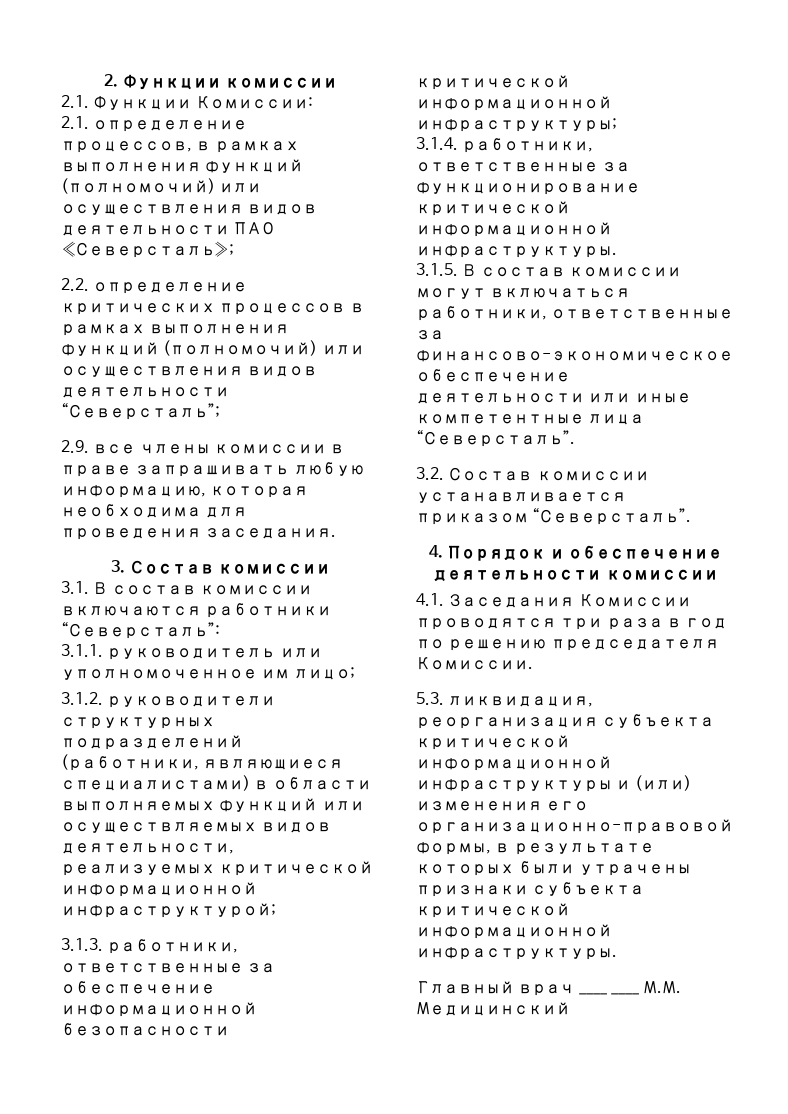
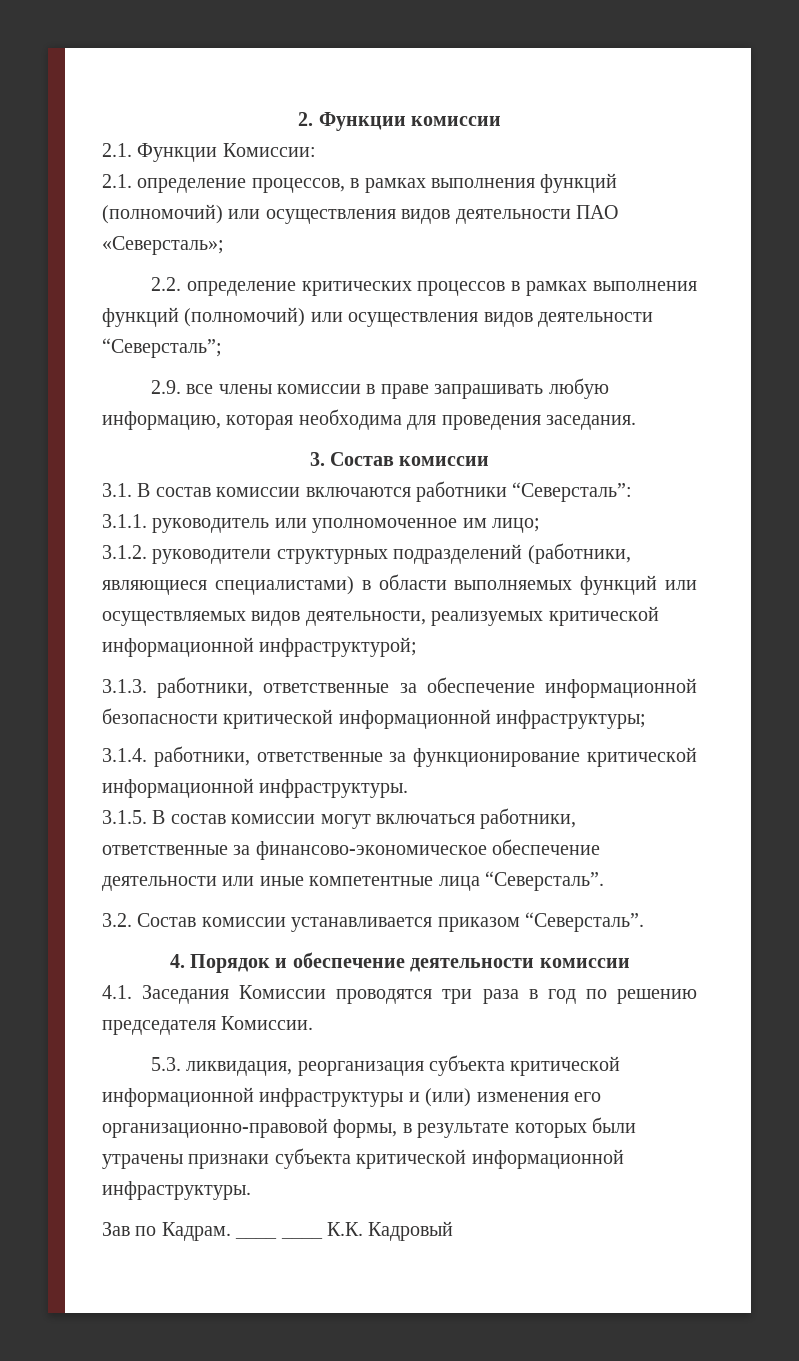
- Главный врач ____ ____ М.М. Медицинский
+ Зав по Кадрам. ____ ____ К.К. Кадровый

